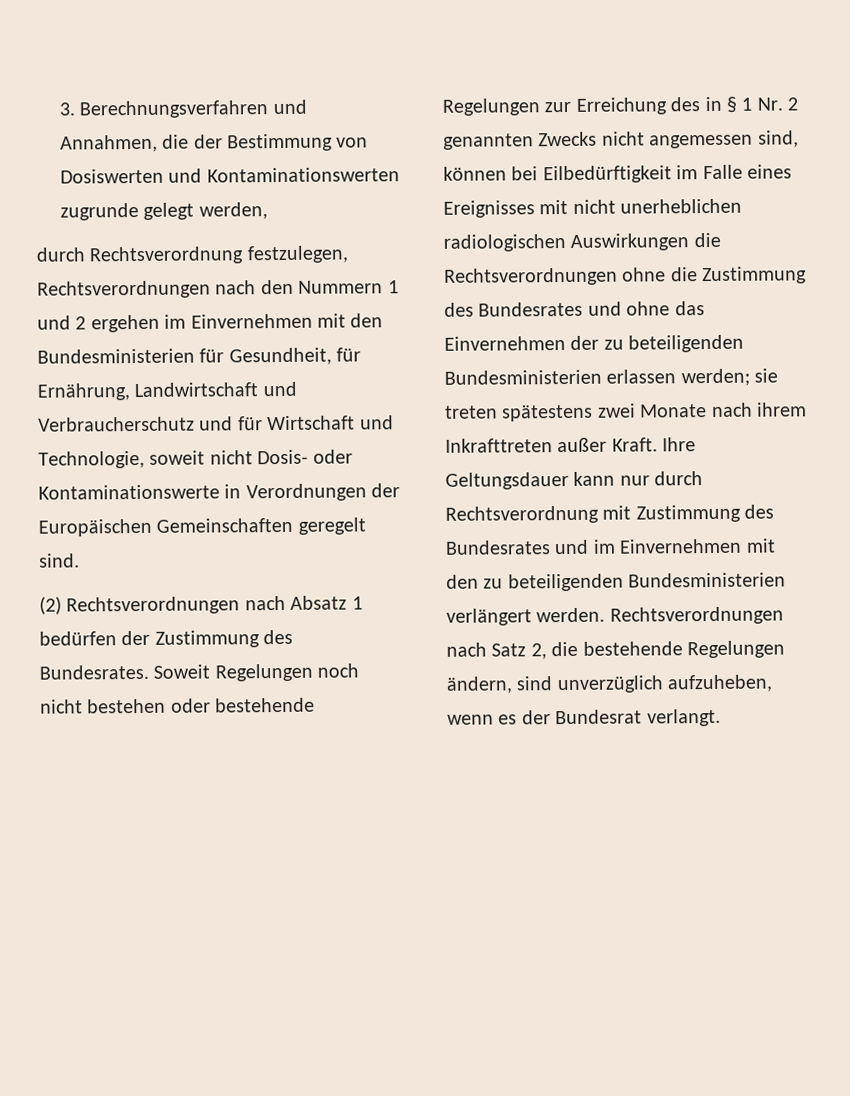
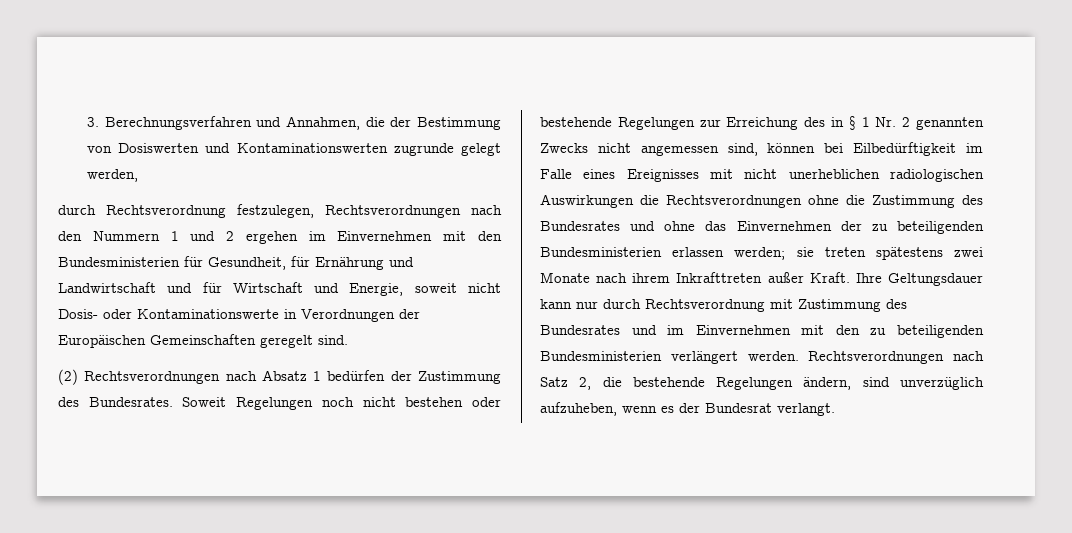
- durch Rechtsverordnung festzulegen, Rechtsverordnungen nach den Nummern 1 und 2 ergehen im Einvernehmen mit den Bundesministerien für Gesundheit, für Ernährung, Landwirtschaft und Verbraucherschutz und für Wirtschaft und Technologie, soweit nicht Dosis- oder Kontaminationswerte in Verordnungen der Europäischen Gemeinschaften geregelt sind.
+ durch Rechtsverordnung festzulegen, Rechtsverordnungen nach den Nummern 1 und 2 ergehen im Einvernehmen mit den Bundesministerien für Gesundheit, für Ernährung und Landwirtschaft und für Wirtschaft und Energie, soweit nicht Dosis- oder Kontaminationswerte in Verordnungen der Europäischen Gemeinschaften geregelt sind.

